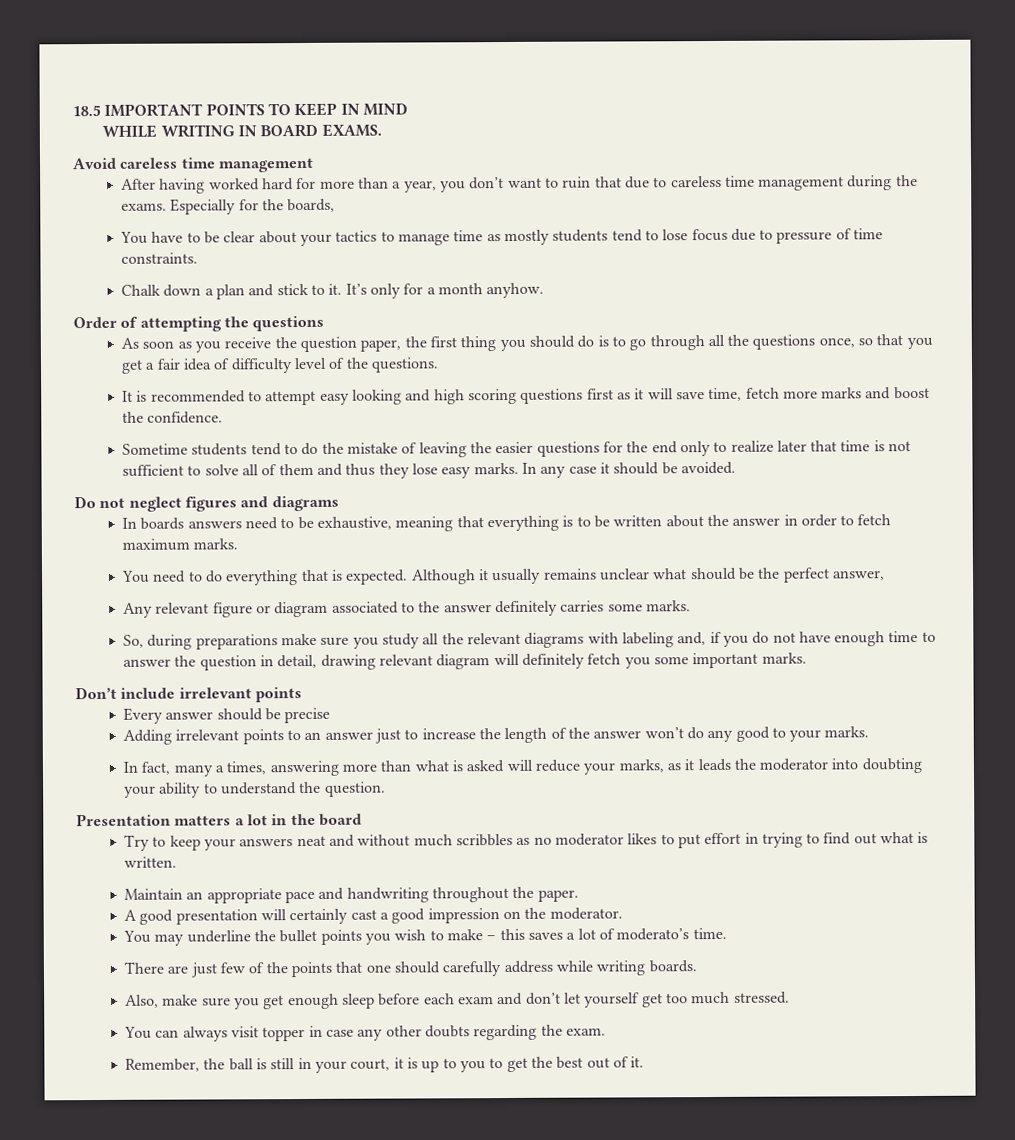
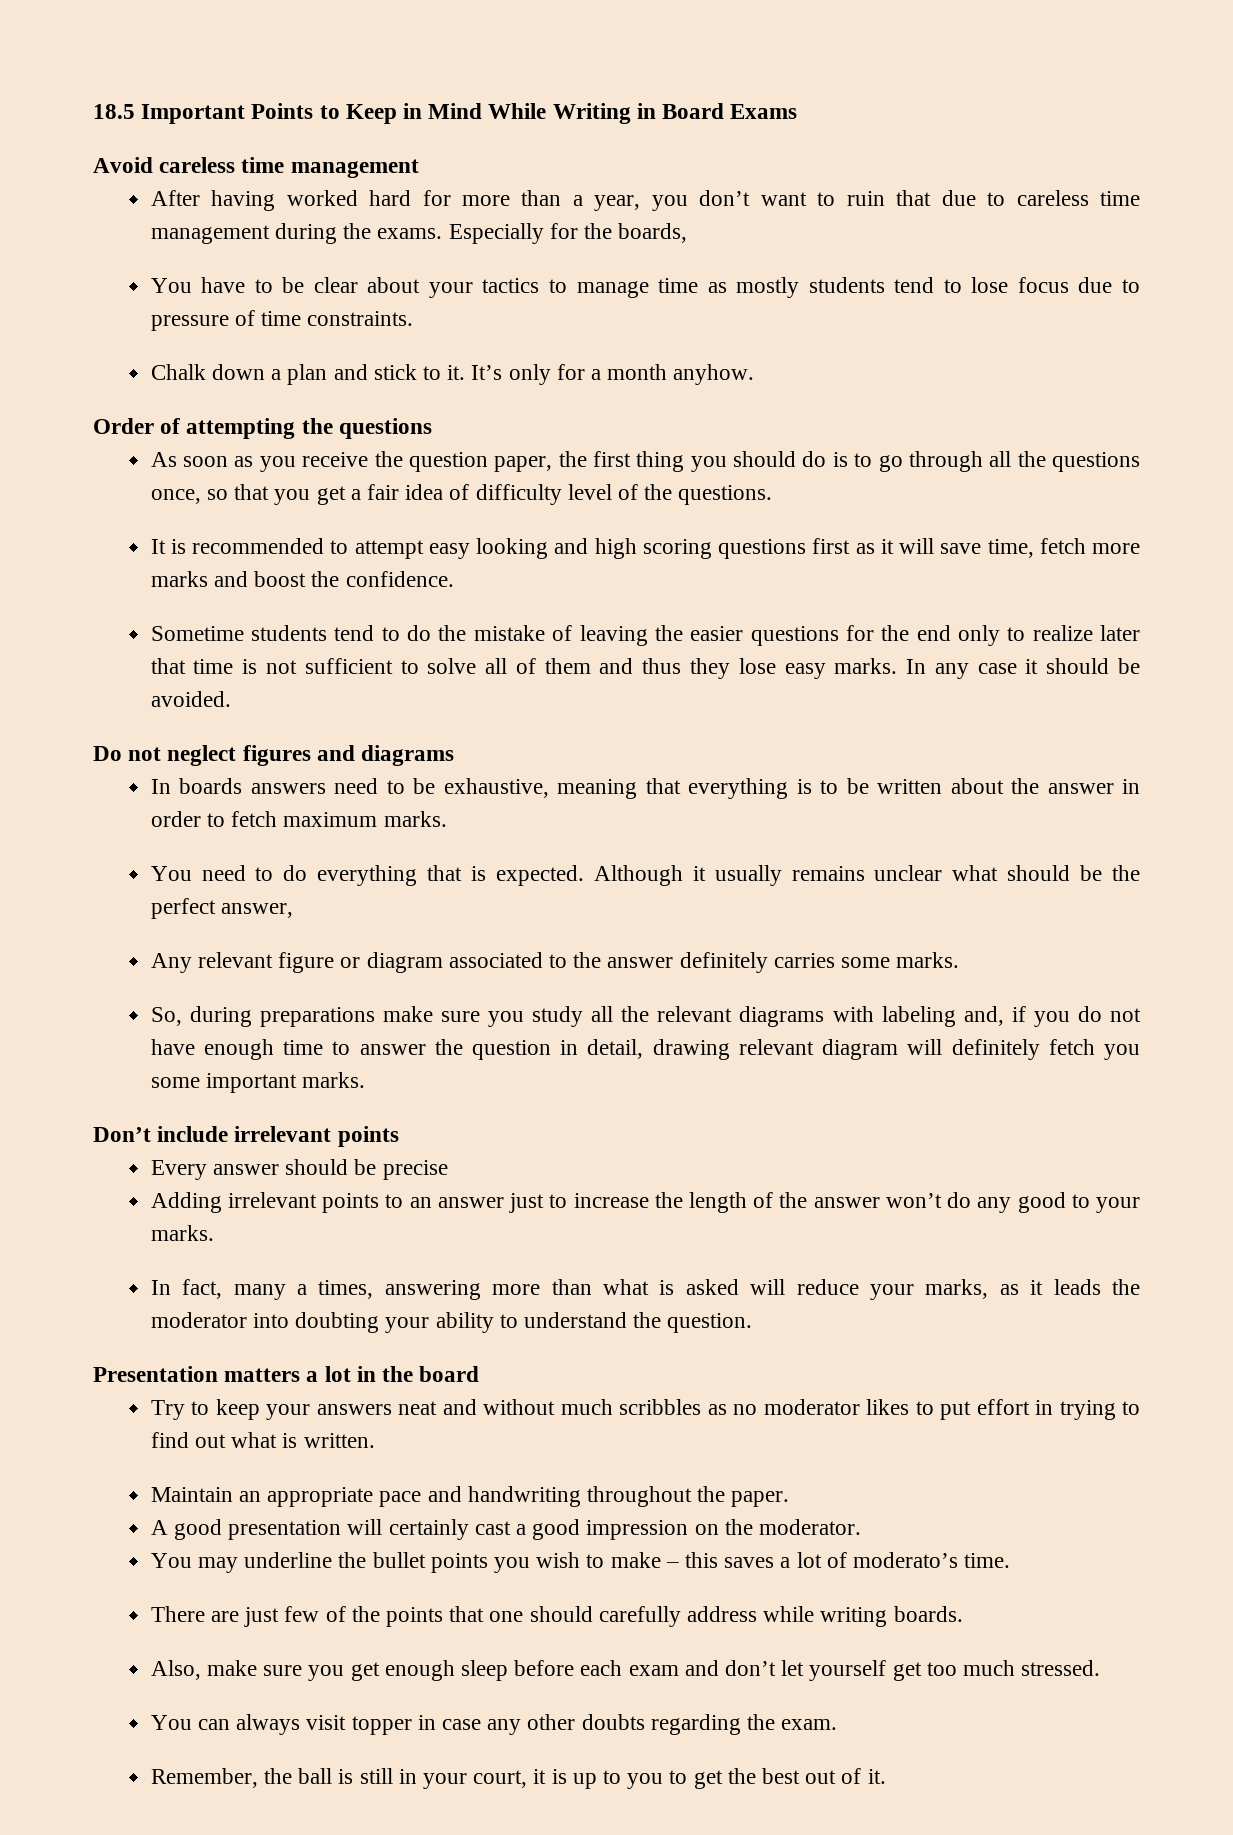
- 18.5 IMPORTANT POINTS TO KEEP IN MIND
- WHILE WRITING IN BOARD EXAMS.
+ 18.5 Important Points to Keep in Mind While Writing in Board Exams

